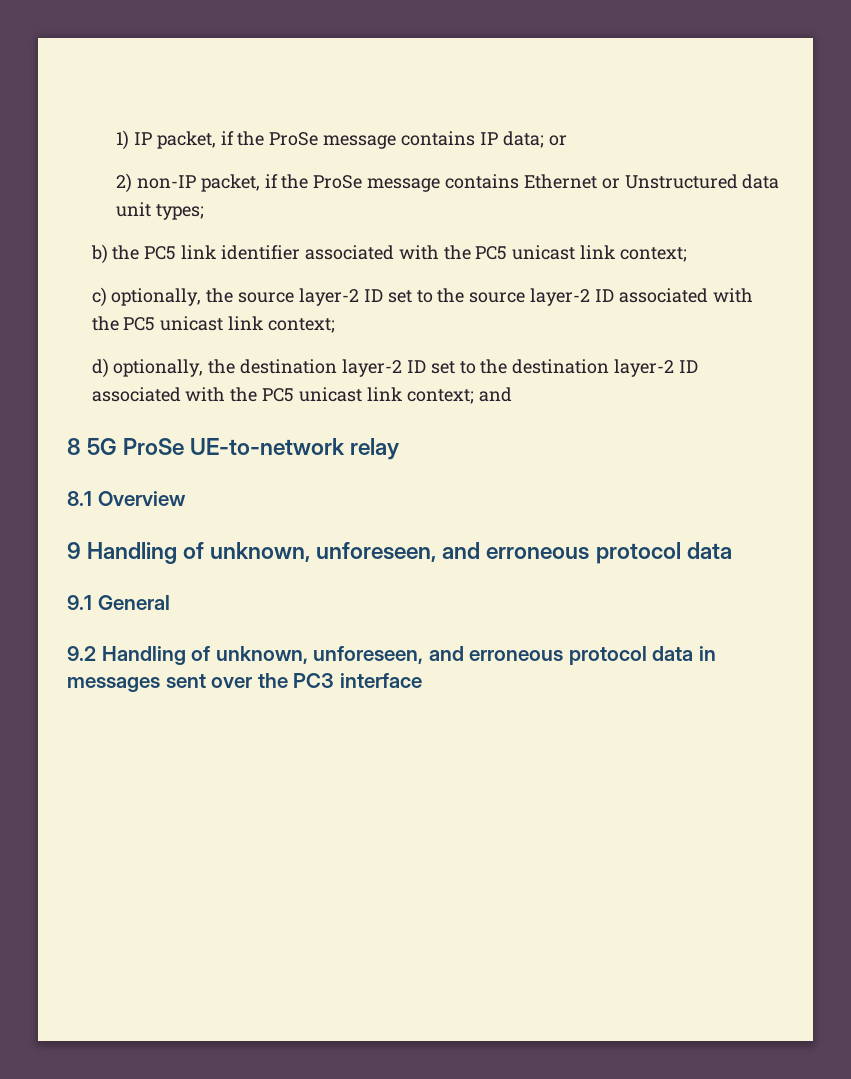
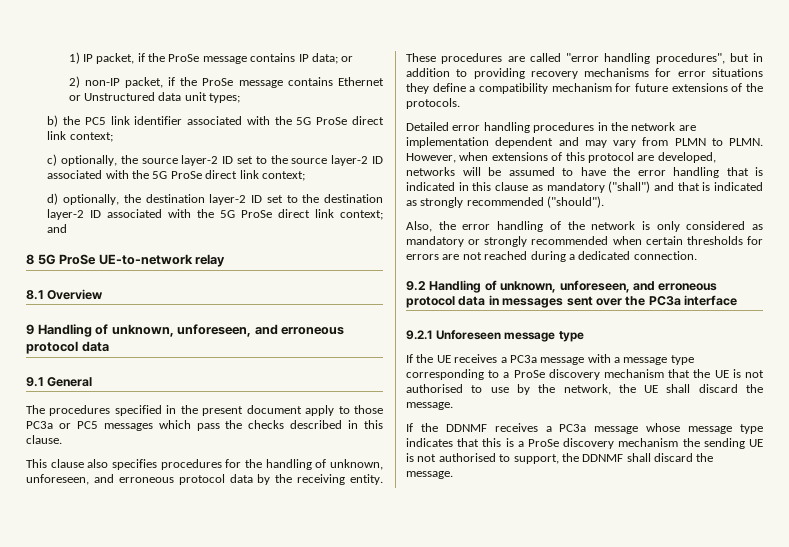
- b) the PC5 link identifier associated with the PC5 unicast link context;
+ b) the PC5 link identifier associated with the 5G ProSe direct link context;
- c) optionally, the source layer-2 ID set to the source layer-2 ID associated with the PC5 unicast link context;
+ c) optionally, the source layer-2 ID set to the source layer-2 ID associated with the 5G ProSe direct link context;
- d) optionally, the destination layer-2 ID set to the destination layer-2 ID associated with the PC5 unicast link context; and
+ d) optionally, the destination layer-2 ID set to the destination layer-2 ID associated with the 5G ProSe direct link context; and
+ The procedures specified in the present document apply to those PC3a or PC5 messages which pass the checks described in this clause.
+ This clause also specifies procedures for the handling of unknown, unforeseen, and erroneous protocol data by the receiving entity. These procedures are called "error handling procedures", but in addition to providing recovery mechanisms for error situations they define a compatibility mechanism for future extensions of the protocols.
+ Detailed error handling procedures in the network are implementation dependent and may vary from PLMN to PLMN. However, when extensions of this protocol are developed, networks will be assumed to have the error handling that is indicated in this clause as mandatory ("shall") and that is indicated as strongly recommended ("should").
+ Also, the error handling of the network is only considered as mandatory or strongly recommended when certain thresholds for errors are not reached during a dedicated connection.
- 9.2 Handling of unknown, unforeseen, and erroneous protocol data in messages sent over the PC3 interface
+ 9.2 Handling of unknown, unforeseen, and erroneous protocol data in messages sent over the PC3a interface
+ 9.2.1 Unforeseen message type
+ If the UE receives a PC3a message with a message type corresponding to a ProSe discovery mechanism that the UE is not authorised to use by the network, the UE shall discard the message.
+ If the DDNMF receives a PC3a message whose message type indicates that this is a ProSe discovery mechanism the sending UE is not authorised to support, the DDNMF shall discard the message.

